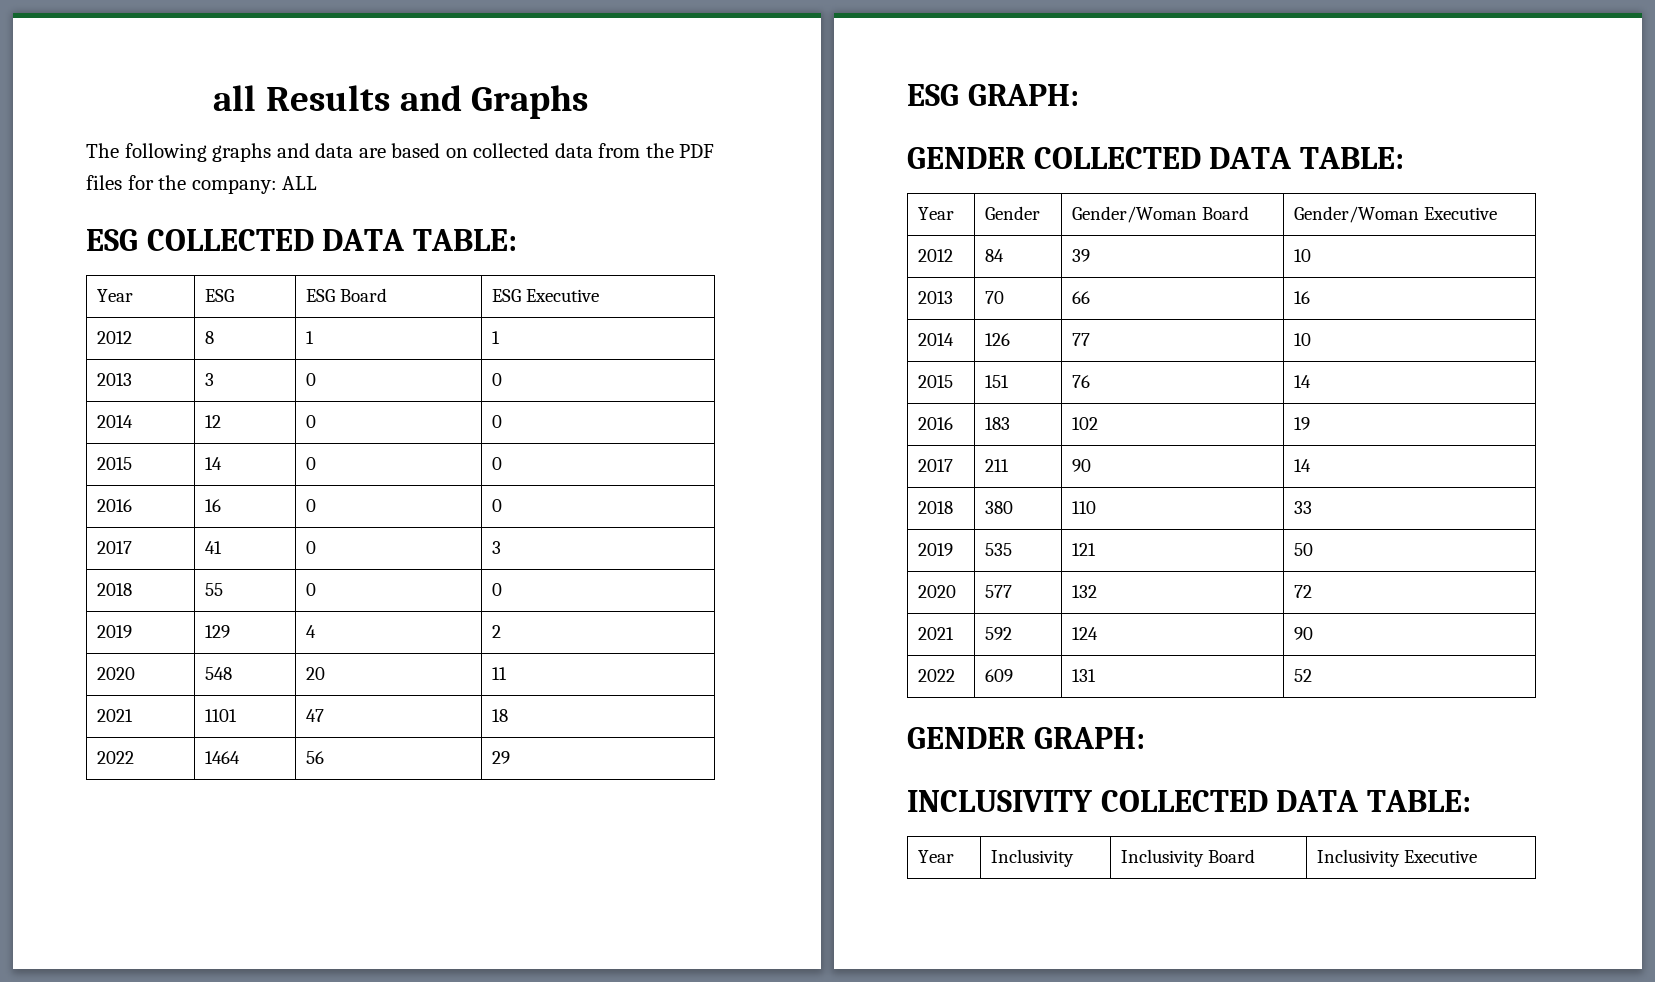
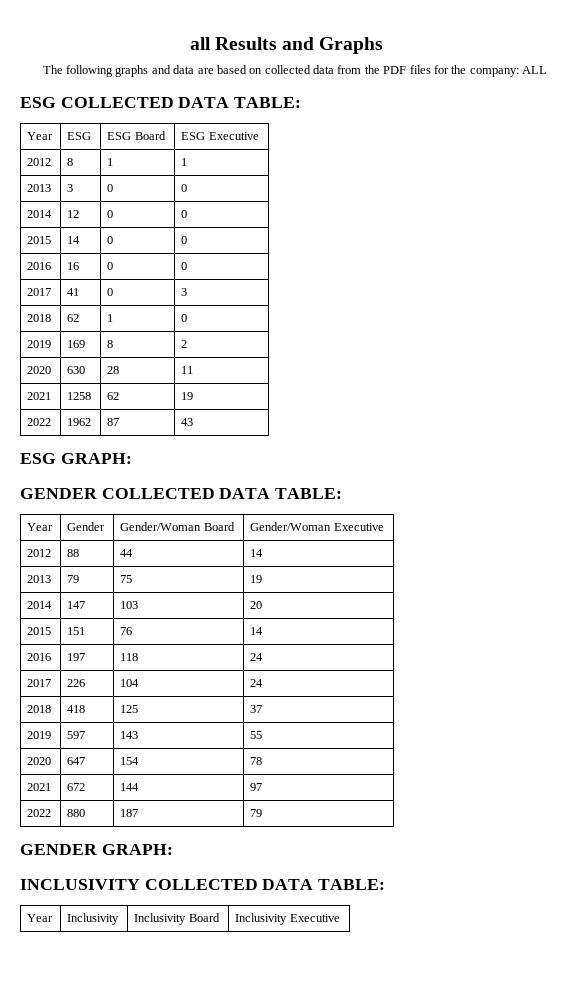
- 2018 | 55 | 0 | 0
+ 2018 | 62 | 1 | 0
- 2019 | 129 | 4 | 2
+ 2019 | 169 | 8 | 2
- 2020 | 548 | 20 | 11
+ 2020 | 630 | 28 | 11
- 2021 | 1101 | 47 | 18
- 2022 | 1464 | 56 | 29
+ 2021 | 1258 | 62 | 19
+ 2022 | 1962 | 87 | 43
- 2012 | 84 | 39 | 10
- 2013 | 70 | 66 | 16
- 2014 | 126 | 77 | 10
+ 2012 | 88 | 44 | 14
+ 2013 | 79 | 75 | 19
+ 2014 | 147 | 103 | 20
- 2016 | 183 | 102 | 19
- 2017 | 211 | 90 | 14
- 2018 | 380 | 110 | 33
- 2019 | 535 | 121 | 50
- 2020 | 577 | 132 | 72
- 2021 | 592 | 124 | 90
- 2022 | 609 | 131 | 52
+ 2016 | 197 | 118 | 24
+ 2017 | 226 | 104 | 24
+ 2018 | 418 | 125 | 37
+ 2019 | 597 | 143 | 55
+ 2020 | 647 | 154 | 78
+ 2021 | 672 | 144 | 97
+ 2022 | 880 | 187 | 79

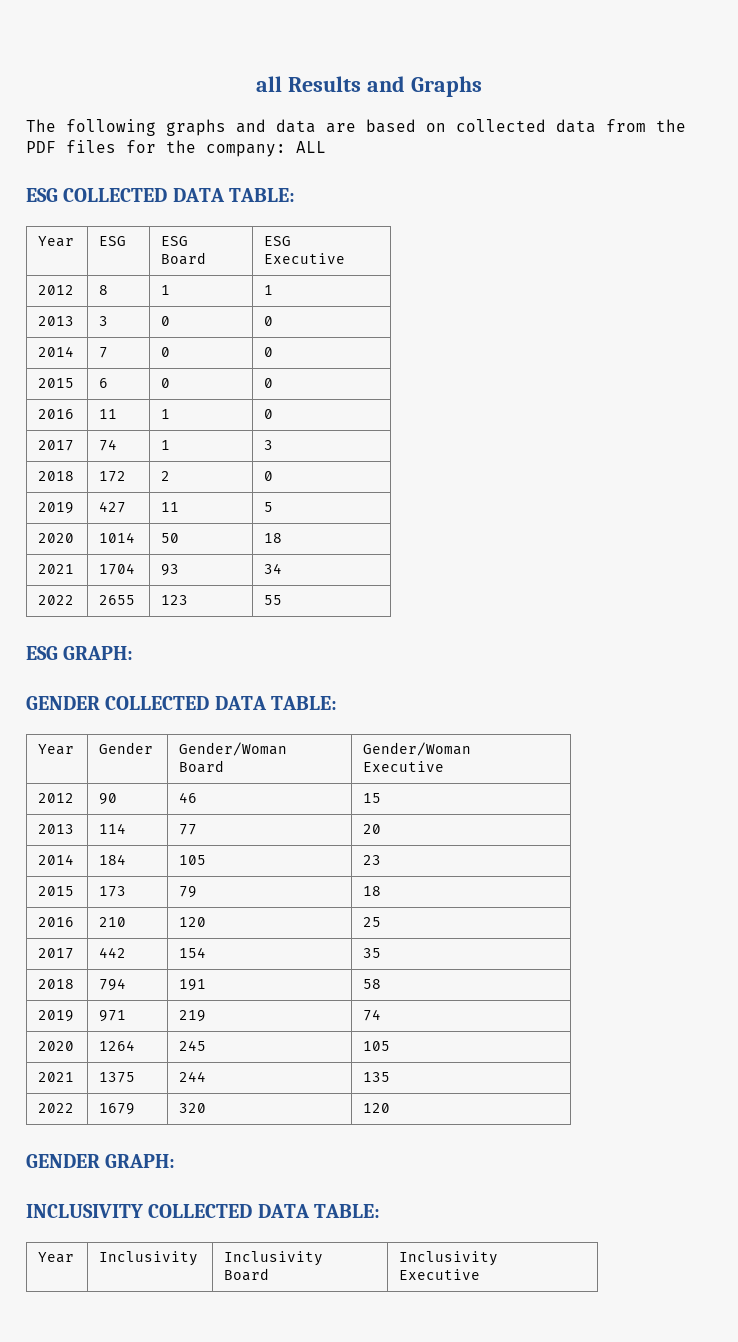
- 2014 | 12 | 0 | 0
+ 2014 | 7 | 0 | 0
- 2015 | 14 | 0 | 0
+ 2015 | 6 | 0 | 0
- 2016 | 16 | 0 | 0
+ 2016 | 11 | 1 | 0
- 2017 | 41 | 0 | 3
+ 2017 | 74 | 1 | 3
- 2018 | 62 | 1 | 0
+ 2018 | 172 | 2 | 0
- 2019 | 169 | 8 | 2
- 2020 | 630 | 28 | 11
- 2021 | 1258 | 62 | 19
- 2022 | 1962 | 87 | 43
+ 2019 | 427 | 11 | 5
+ 2020 | 1014 | 50 | 18
+ 2021 | 1704 | 93 | 34
+ 2022 | 2655 | 123 | 55
- 2012 | 88 | 44 | 14
- 2013 | 79 | 75 | 19
- 2014 | 147 | 103 | 20
- 2015 | 151 | 76 | 14
- 2016 | 197 | 118 | 24
- 2017 | 226 | 104 | 24
- 2018 | 418 | 125 | 37
- 2019 | 597 | 143 | 55
- 2020 | 647 | 154 | 78
- 2021 | 672 | 144 | 97
- 2022 | 880 | 187 | 79
+ 2012 | 90 | 46 | 15
+ 2013 | 114 | 77 | 20
+ 2014 | 184 | 105 | 23
+ 2015 | 173 | 79 | 18
+ 2016 | 210 | 120 | 25
+ 2017 | 442 | 154 | 35
+ 2018 | 794 | 191 | 58
+ 2019 | 971 | 219 | 74
+ 2020 | 1264 | 245 | 105
+ 2021 | 1375 | 244 | 135
+ 2022 | 1679 | 320 | 120

